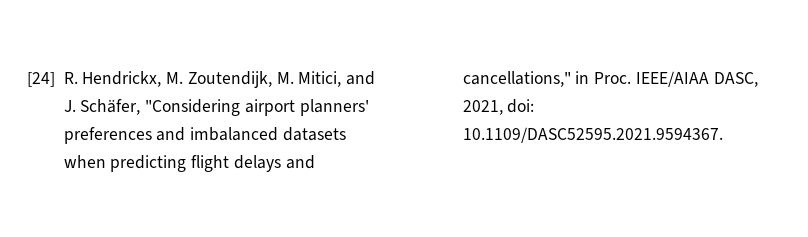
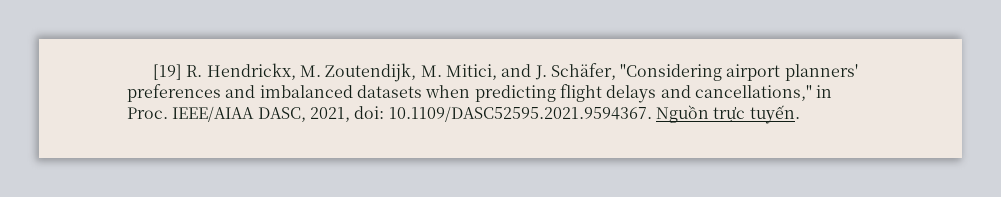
- [24] R. Hendrickx, M. Zoutendijk, M. Mitici, and J. Schäfer, "Considering airport planners' preferences and imbalanced datasets when predicting flight delays and cancellations," in Proc.
+ [19] R. Hendrickx, M. Zoutendijk, M. Mitici, and J. Schäfer, "Considering airport planners' preferences and imbalanced datasets when predicting flight delays and cancellations," in Proc.
- IEEE/AIAA DASC, 2021, doi: 10.1109/DASC52595.2021.9594367.
+ IEEE/AIAA DASC, 2021, doi: 10.1109/DASC52595.2021.9594367. Nguồn trực tuyến.

